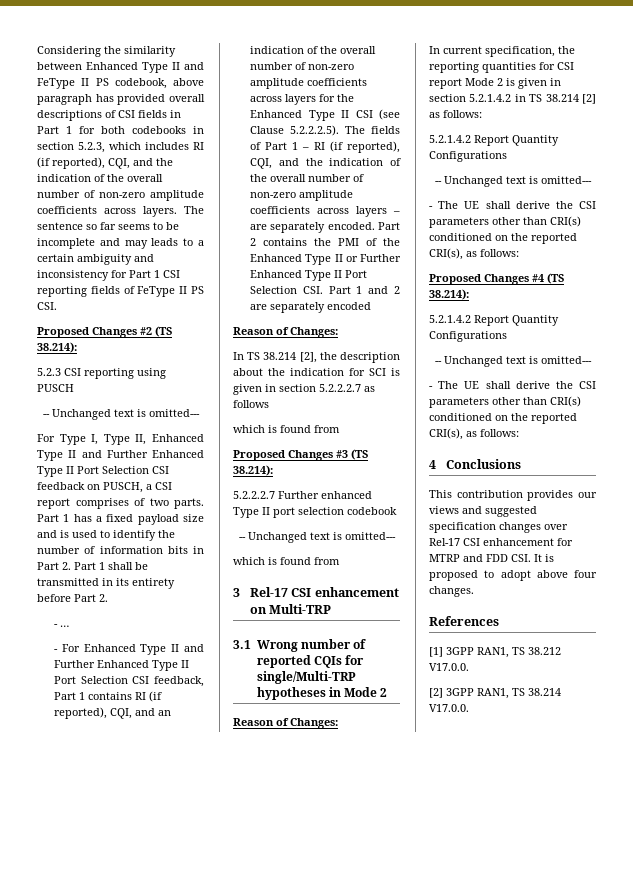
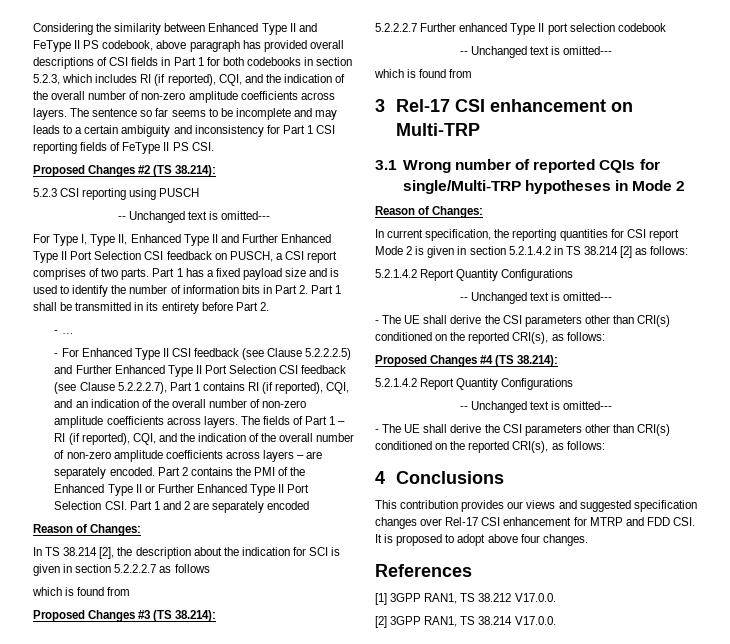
- - For Enhanced Type II and Further Enhanced Type II Port Selection CSI feedback, Part 1 contains RI (if reported), CQI, and an indication of the overall number of non-zero amplitude coefficients across layers for the Enhanced Type II CSI (see Clause 5.2.2.2.5). The fields of Part 1 – RI (if reported), CQI, and the indication of the overall number of non-zero amplitude coefficients across layers – are separately encoded.
+ - For Enhanced Type II CSI feedback (see Clause 5.2.2.2.5) and Further Enhanced Type II Port Selection CSI feedback (see Clause 5.2.2.2.7), Part 1 contains RI (if reported), CQI, and an indication of the overall number of non-zero amplitude coefficients across layers. The fields of Part 1 – RI (if reported), CQI, and the indication of the overall number of non-zero amplitude coefficients across layers – are separately encoded.

